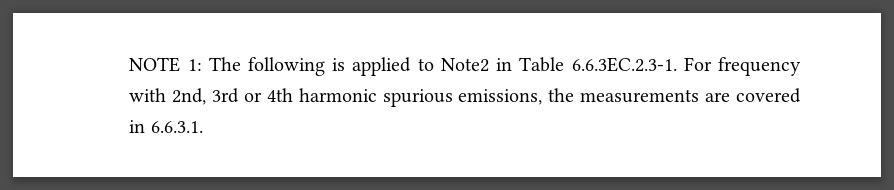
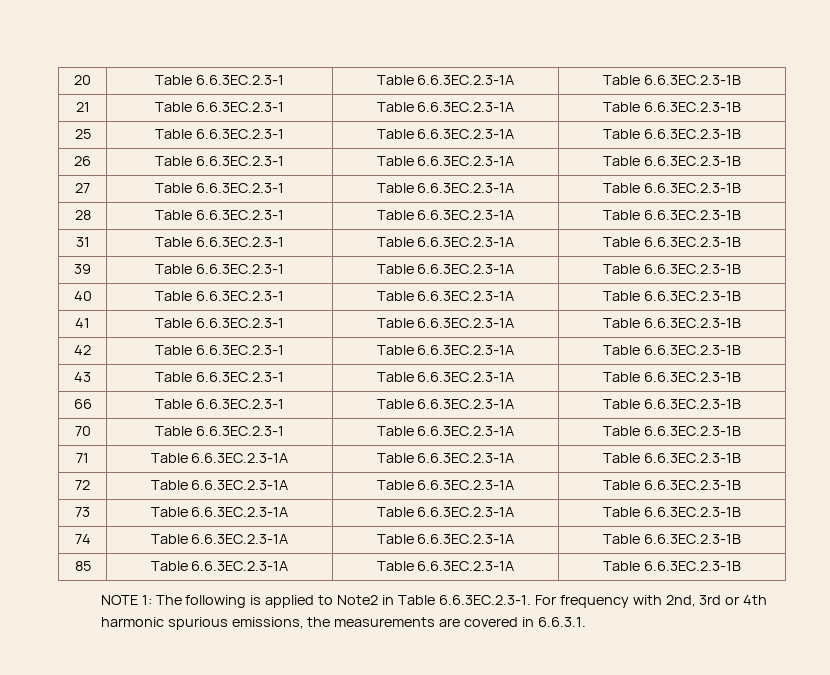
+ 20 | Table 6.6.3EC.2.3-1 | Table 6.6.3EC.2.3-1A | Table 6.6.3EC.2.3-1B
+ 21 | Table 6.6.3EC.2.3-1 | Table 6.6.3EC.2.3-1A | Table 6.6.3EC.2.3-1B
+ 25 | Table 6.6.3EC.2.3-1 | Table 6.6.3EC.2.3-1A | Table 6.6.3EC.2.3-1B
+ 26 | Table 6.6.3EC.2.3-1 | Table 6.6.3EC.2.3-1A | Table 6.6.3EC.2.3-1B
+ 27 | Table 6.6.3EC.2.3-1 | Table 6.6.3EC.2.3-1A | Table 6.6.3EC.2.3-1B
+ 28 | Table 6.6.3EC.2.3-1 | Table 6.6.3EC.2.3-1A | Table 6.6.3EC.2.3-1B
+ 31 | Table 6.6.3EC.2.3-1 | Table 6.6.3EC.2.3-1A | Table 6.6.3EC.2.3-1B
+ 39 | Table 6.6.3EC.2.3-1 | Table 6.6.3EC.2.3-1A | Table 6.6.3EC.2.3-1B
+ 40 | Table 6.6.3EC.2.3-1 | Table 6.6.3EC.2.3-1A | Table 6.6.3EC.2.3-1B
+ 41 | Table 6.6.3EC.2.3-1 | Table 6.6.3EC.2.3-1A | Table 6.6.3EC.2.3-1B
+ 42 | Table 6.6.3EC.2.3-1 | Table 6.6.3EC.2.3-1A | Table 6.6.3EC.2.3-1B
+ 43 | Table 6.6.3EC.2.3-1 | Table 6.6.3EC.2.3-1A | Table 6.6.3EC.2.3-1B
+ 66 | Table 6.6.3EC.2.3-1 | Table 6.6.3EC.2.3-1A | Table 6.6.3EC.2.3-1B
+ 70 | Table 6.6.3EC.2.3-1 | Table 6.6.3EC.2.3-1A | Table 6.6.3EC.2.3-1B
+ 71 | Table 6.6.3EC.2.3-1A | Table 6.6.3EC.2.3-1A | Table 6.6.3EC.2.3-1B
+ 72 | Table 6.6.3EC.2.3-1A | Table 6.6.3EC.2.3-1A | Table 6.6.3EC.2.3-1B
+ 73 | Table 6.6.3EC.2.3-1A | Table 6.6.3EC.2.3-1A | Table 6.6.3EC.2.3-1B
+ 74 | Table 6.6.3EC.2.3-1A | Table 6.6.3EC.2.3-1A | Table 6.6.3EC.2.3-1B
+ 85 | Table 6.6.3EC.2.3-1A | Table 6.6.3EC.2.3-1A | Table 6.6.3EC.2.3-1B

